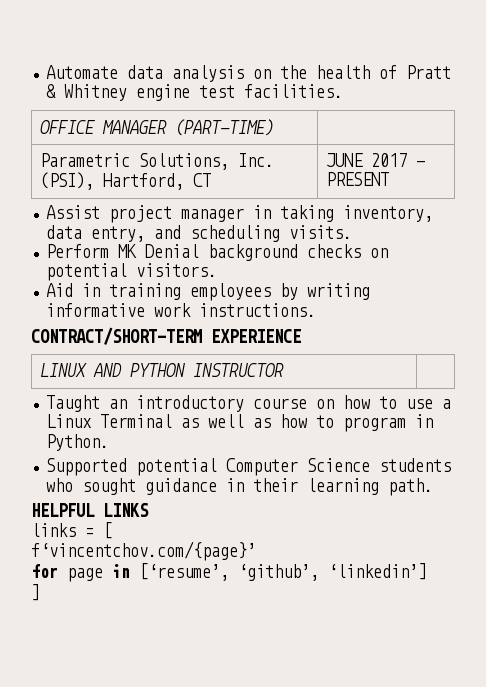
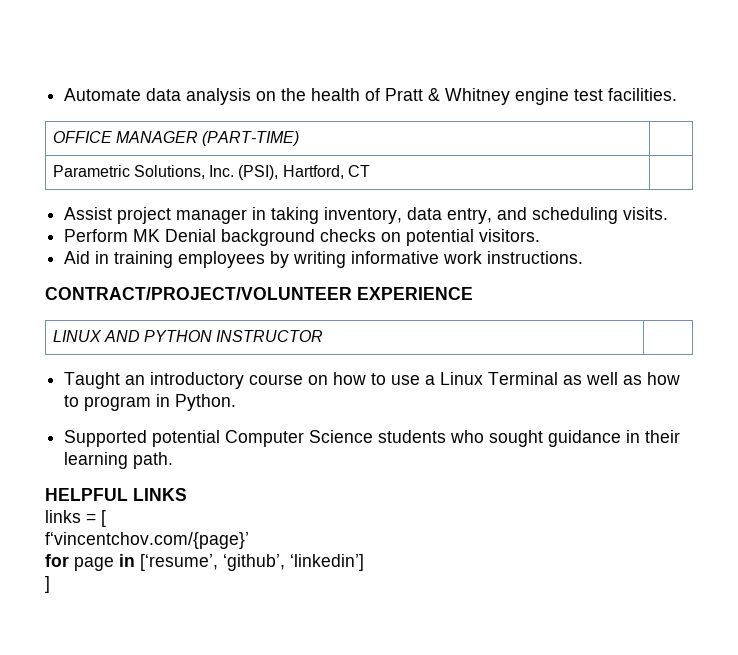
- Parametric Solutions, Inc. (PSI), Hartford, CT | JUNE 2017 - PRESENT
+ Parametric Solutions, Inc. (PSI), Hartford, CT |
- CONTRACT/SHORT-TERM EXPERIENCE
+ CONTRACT/PROJECT/VOLUNTEER EXPERIENCE

